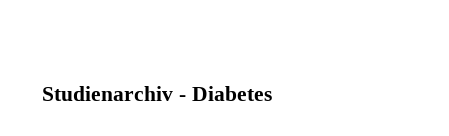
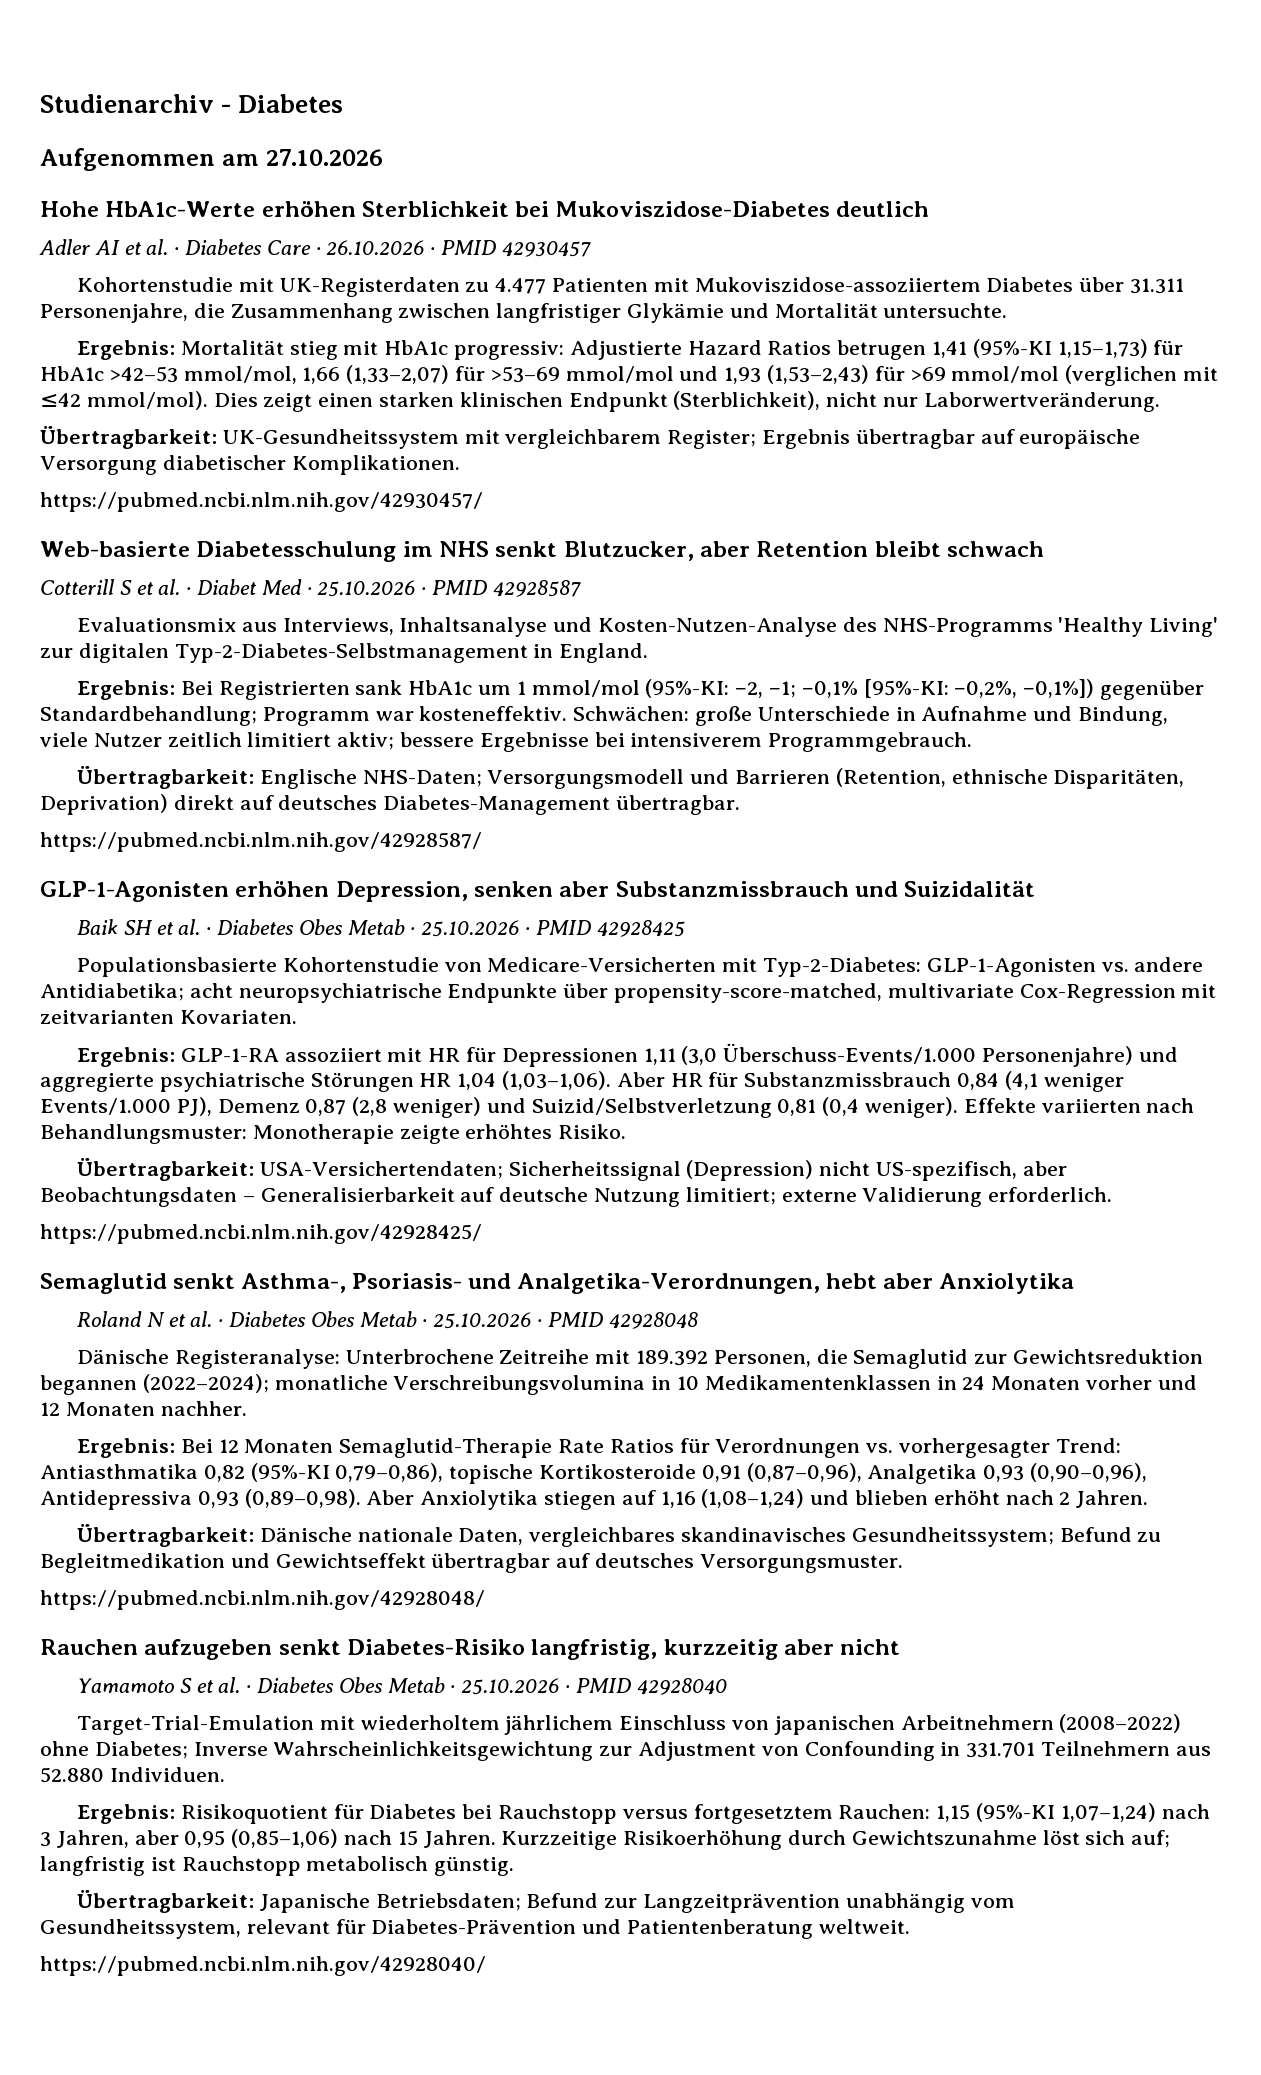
+ Aufgenommen am 27.10.2026
+ Hohe HbA1c-Werte erhöhen Sterblichkeit bei Mukoviszidose-Diabetes deutlich
+ Adler AI et al. · Diabetes Care · 26.10.2026 · PMID 42930457
+ Kohortenstudie mit UK-Registerdaten zu 4.477 Patienten mit Mukoviszidose-assoziiertem Diabetes über 31.311 Personenjahre, die Zusammenhang zwischen langfristiger Glykämie und Mortalität untersuchte.
+ Ergebnis: Mortalität stieg mit HbA1c progressiv: Adjustierte Hazard Ratios betrugen 1,41 (95%-KI 1,15–1,73) für HbA1c >42–53 mmol/mol, 1,66 (1,33–2,07) für >53–69 mmol/mol und 1,93 (1,53–2,43) für >69 mmol/mol (verglichen mit ≤42 mmol/mol). Dies zeigt einen starken klinischen Endpunkt (Sterblichkeit), nicht nur Laborwertveränderung.
+ Übertragbarkeit: UK-Gesundheitssystem mit vergleichbarem Register; Ergebnis übertragbar auf europäische Versorgung diabetischer Komplikationen.
+ https://pubmed.ncbi.nlm.nih.gov/42930457/
+ Web-basierte Diabetesschulung im NHS senkt Blutzucker, aber Retention bleibt schwach
+ Cotterill S et al. · Diabet Med · 25.10.2026 · PMID 42928587
+ Evaluationsmix aus Interviews, Inhaltsanalyse und Kosten-Nutzen-Analyse des NHS-Programms 'Healthy Living' zur digitalen Typ-2-Diabetes-Selbstmanagement in England.
+ Ergebnis: Bei Registrierten sank HbA1c um 1 mmol/mol (95%-KI: −2, −1; −0,1% [95%-KI: −0,2%, −0,1%]) gegenüber Standardbehandlung; Programm war kosteneffektiv. Schwächen: große Unterschiede in Aufnahme und Bindung, viele Nutzer zeitlich limitiert aktiv; bessere Ergebnisse bei intensiverem Programmgebrauch.
+ Übertragbarkeit: Englische NHS-Daten; Versorgungsmodell und Barrieren (Retention, ethnische Disparitäten, Deprivation) direkt auf deutsches Diabetes-Management übertragbar.
+ https://pubmed.ncbi.nlm.nih.gov/42928587/
+ GLP-1-Agonisten erhöhen Depression, senken aber Substanzmissbrauch und Suizidalität
+ Baik SH et al. · Diabetes Obes Metab · 25.10.2026 · PMID 42928425
+ Populationsbasierte Kohortenstudie von Medicare-Versicherten mit Typ-2-Diabetes: GLP-1-Agonisten vs. andere Antidiabetika; acht neuropsychiatrische Endpunkte über propensity-score-matched, multivariate Cox-Regression mit zeitvarianten Kovariaten.
+ Ergebnis: GLP-1-RA assoziiert mit HR für Depressionen 1,11 (3,0 Überschuss-Events/1.000 Personenjahre) und aggregierte psychiatrische Störungen HR 1,04 (1,03–1,06). Aber HR für Substanzmissbrauch 0,84 (4,1 weniger Events/1.000 PJ), Demenz 0,87 (2,8 weniger) und Suizid/Selbstverletzung 0,81 (0,4 weniger). Effekte variierten nach Behandlungsmuster: Monotherapie zeigte erhöhtes Risiko.
+ Übertragbarkeit: USA-Versichertendaten; Sicherheitssignal (Depression) nicht US-spezifisch, aber Beobachtungsdaten – Generalisierbarkeit auf deutsche Nutzung limitiert; externe Validierung erforderlich.
+ https://pubmed.ncbi.nlm.nih.gov/42928425/
+ Semaglutid senkt Asthma-, Psoriasis- und Analgetika-Verordnungen, hebt aber Anxiolytika
+ Roland N et al. · Diabetes Obes Metab · 25.10.2026 · PMID 42928048
+ Dänische Registeranalyse: Unterbrochene Zeitreihe mit 189.392 Personen, die Semaglutid zur Gewichtsreduktion begannen (2022–2024); monatliche Verschreibungsvolumina in 10 Medikamentenklassen in 24 Monaten vorher und 12 Monaten nachher.
+ Ergebnis: Bei 12 Monaten Semaglutid-Therapie Rate Ratios für Verordnungen vs. vorhergesagter Trend: Antiasthmatika 0,82 (95%-KI 0,79–0,86), topische Kortikosteroide 0,91 (0,87–0,96), Analgetika 0,93 (0,90–0,96), Antidepressiva 0,93 (0,89–0,98). Aber Anxiolytika stiegen auf 1,16 (1,08–1,24) und blieben erhöht nach 2 Jahren.
+ Übertragbarkeit: Dänische nationale Daten, vergleichbares skandinavisches Gesundheitssystem; Befund zu Begleitmedikation und Gewichtseffekt übertragbar auf deutsches Versorgungsmuster.
+ https://pubmed.ncbi.nlm.nih.gov/42928048/
+ Rauchen aufzugeben senkt Diabetes-Risiko langfristig, kurzzeitig aber nicht
+ Yamamoto S et al. · Diabetes Obes Metab · 25.10.2026 · PMID 42928040
+ Target-Trial-Emulation mit wiederholtem jährlichem Einschluss von japanischen Arbeitnehmern (2008–2022) ohne Diabetes; Inverse Wahrscheinlichkeitsgewichtung zur Adjustment von Confounding in 331.701 Teilnehmern aus 52.880 Individuen.
+ Ergebnis: Risikoquotient für Diabetes bei Rauchstopp versus fortgesetztem Rauchen: 1,15 (95%-KI 1,07–1,24) nach 3 Jahren, aber 0,95 (0,85–1,06) nach 15 Jahren. Kurzzeitige Risikoerhöhung durch Gewichtszunahme löst sich auf; langfristig ist Rauchstopp metabolisch günstig.
+ Übertragbarkeit: Japanische Betriebsdaten; Befund zur Langzeitprävention unabhängig vom Gesundheitssystem, relevant für Diabetes-Prävention und Patientenberatung weltweit.
+ https://pubmed.ncbi.nlm.nih.gov/42928040/

